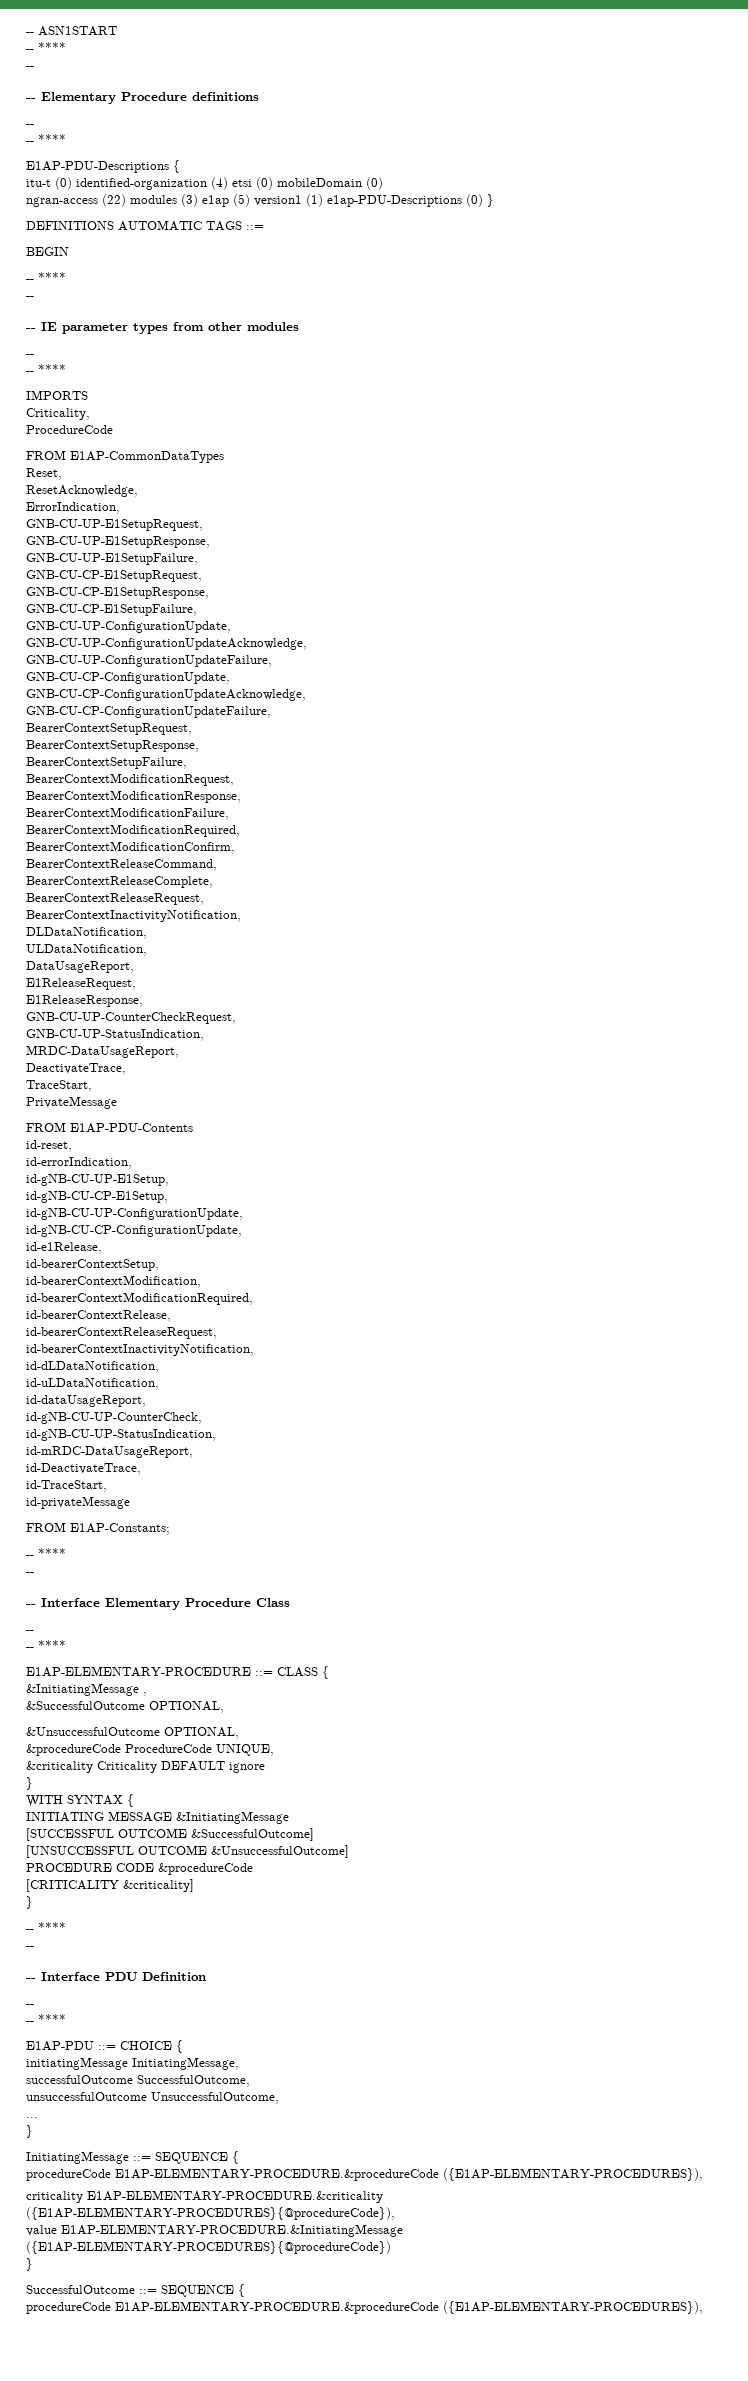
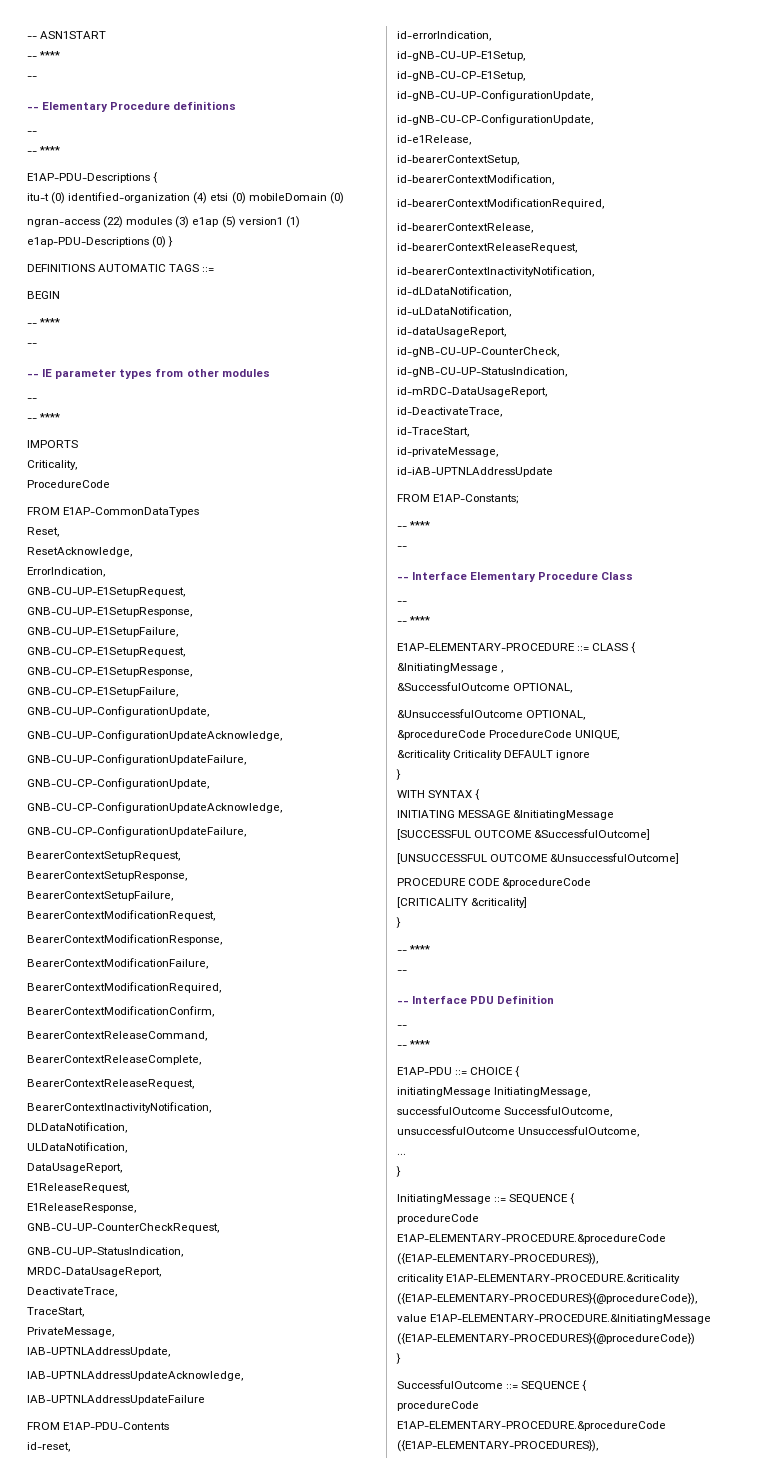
- PrivateMessage
+ PrivateMessage,
+ IAB-UPTNLAddressUpdate,
+ IAB-UPTNLAddressUpdateAcknowledge,
+ IAB-UPTNLAddressUpdateFailure
- id-privateMessage
+ id-privateMessage,
+ id-iAB-UPTNLAddressUpdate

